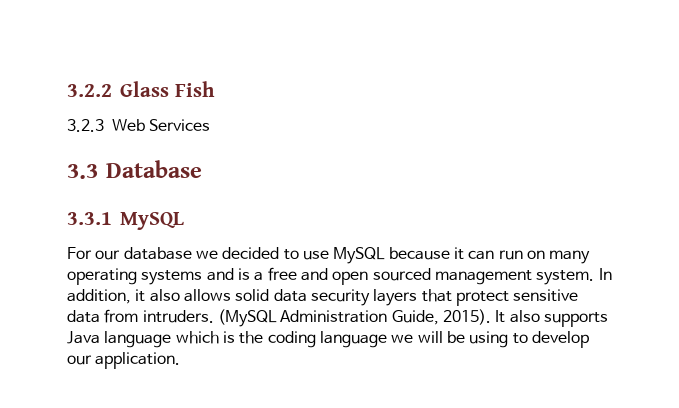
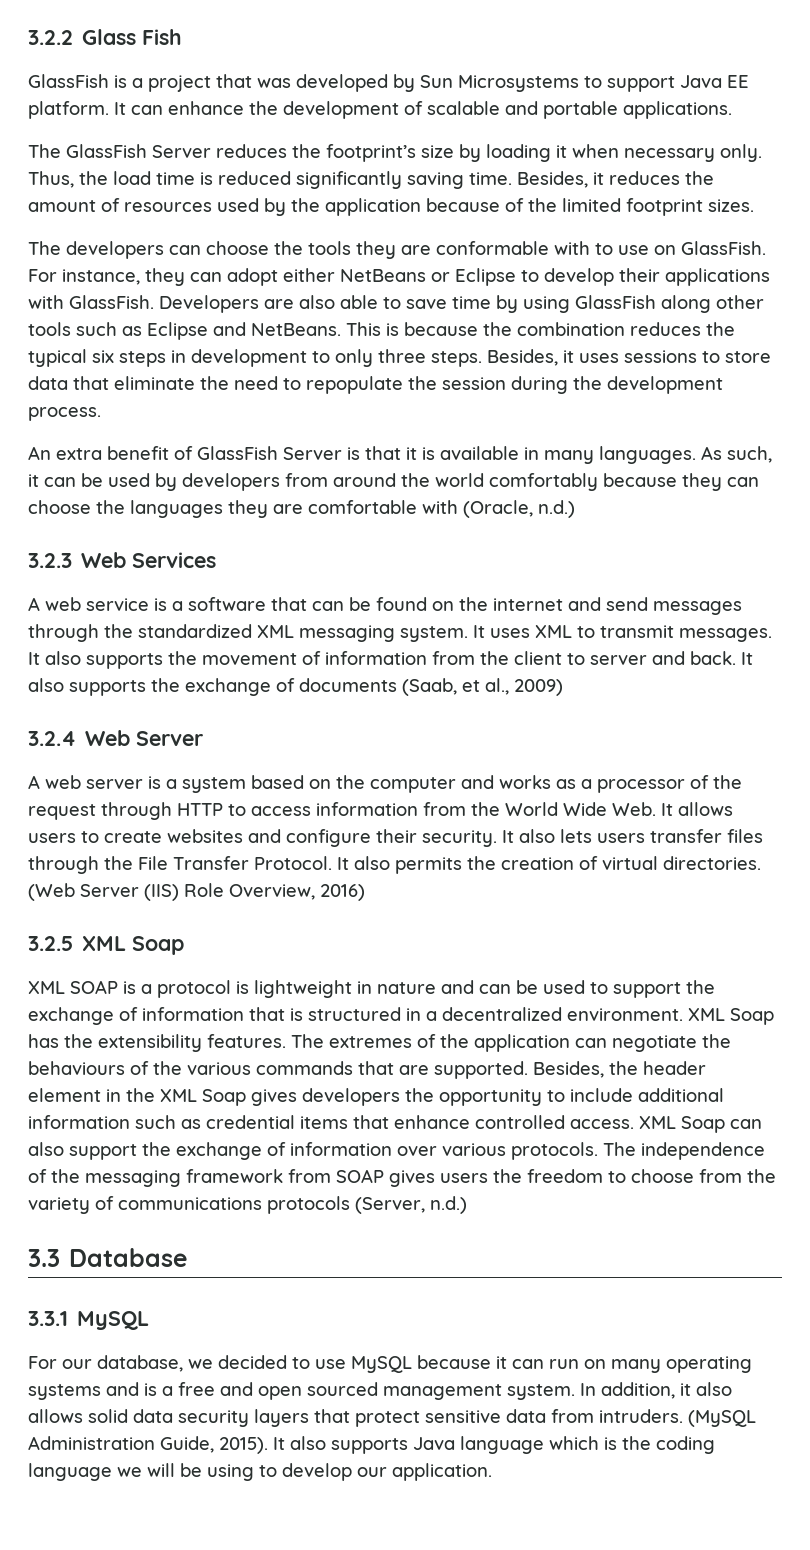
+ GlassFish is a project that was developed by Sun Microsystems to support Java EE platform. It can enhance the development of scalable and portable applications.
+ The GlassFish Server reduces the footprint’s size by loading it when necessary only. Thus, the load time is reduced significantly saving time. Besides, it reduces the amount of resources used by the application because of the limited footprint sizes.
+ The developers can choose the tools they are conformable with to use on GlassFish. For instance, they can adopt either NetBeans or Eclipse to develop their applications with GlassFish. Developers are also able to save time by using GlassFish along other tools such as Eclipse and NetBeans. This is because the combination reduces the typical six steps in development to only three steps. Besides, it uses sessions to store data that eliminate the need to repopulate the session during the development process.
+ An extra benefit of GlassFish Server is that it is available in many languages. As such, it can be used by developers from around the world comfortably because they can choose the languages they are comfortable with (Oracle, n.d.)
  3.2.3 Web Services
+ A web service is a software that can be found on the internet and send messages through the standardized XML messaging system. It uses XML to transmit messages. It also supports the movement of information from the client to server and back. It also supports the exchange of documents (Saab, et al., 2009)
+ 3.2.4 Web Server
+ A web server is a system based on the computer and works as a processor of the request through HTTP to access information from the World Wide Web. It allows users to create websites and configure their security. It also lets users transfer files through the File Transfer Protocol. It also permits the creation of virtual directories. (Web Server (IIS) Role Overview, 2016)
+ 3.2.5 XML Soap
+ XML SOAP is a protocol is lightweight in nature and can be used to support the exchange of information that is structured in a decentralized environment. XML Soap has the extensibility features. The extremes of the application can negotiate the behaviours of the various commands that are supported. Besides, the header element in the XML Soap gives developers the opportunity to include additional information such as credential items that enhance controlled access. XML Soap can also support the exchange of information over various protocols. The independence of the messaging framework from SOAP gives users the freedom to choose from the variety of communications protocols (Server, n.d.)
- For our database we decided to use MySQL because it can run on many operating systems and is a free and open sourced management system.
+ For our database, we decided to use MySQL because it can run on many operating systems and is a free and open sourced management system.

